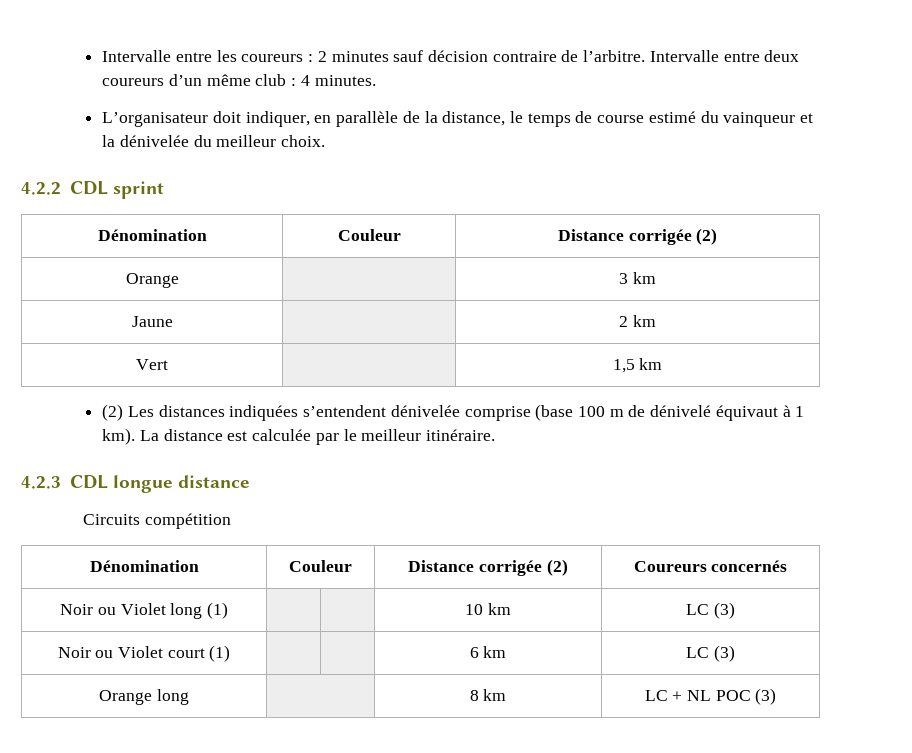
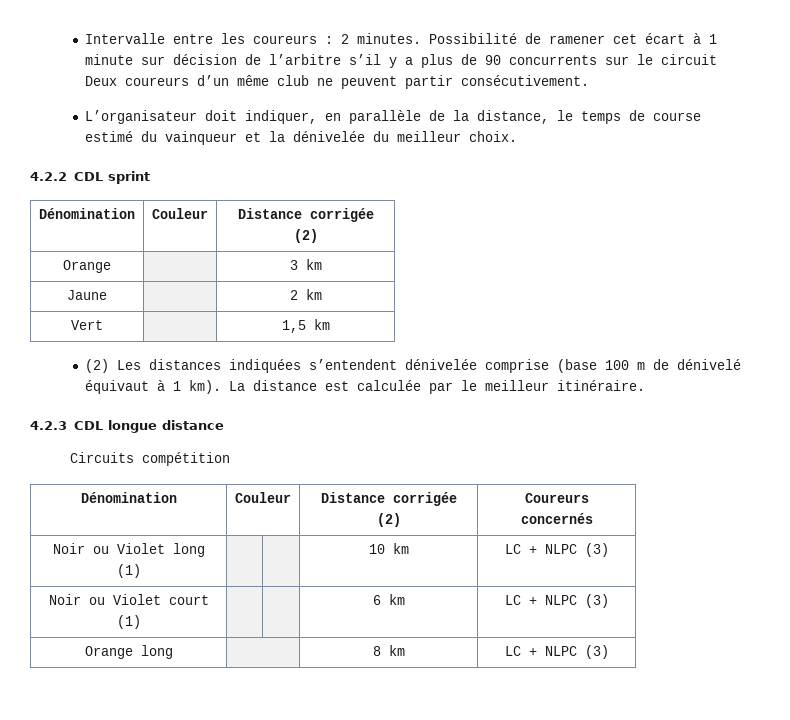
- Intervalle entre les coureurs : 2 minutes sauf décision contraire de l’arbitre. Intervalle entre deux coureurs d’un même club : 4 minutes.
+ Intervalle entre les coureurs : 2 minutes. Possibilité de ramener cet écart à 1 minute sur décision de l’arbitre s’il y a plus de 90 concurrents sur le circuit Deux coureurs d’un même club ne peuvent partir consécutivement.
- Noir ou Violet long (1) | | | 10 km | LC (3)
+ Noir ou Violet long (1) | | | 10 km | LC + NLPC (3)
- Noir ou Violet court (1) | | | 6 km | LC (3)
+ Noir ou Violet court (1) | | | 6 km | LC + NLPC (3)
- Orange long | | 8 km | LC + NL POC (3)
+ Orange long | | 8 km | LC + NLPC (3)

